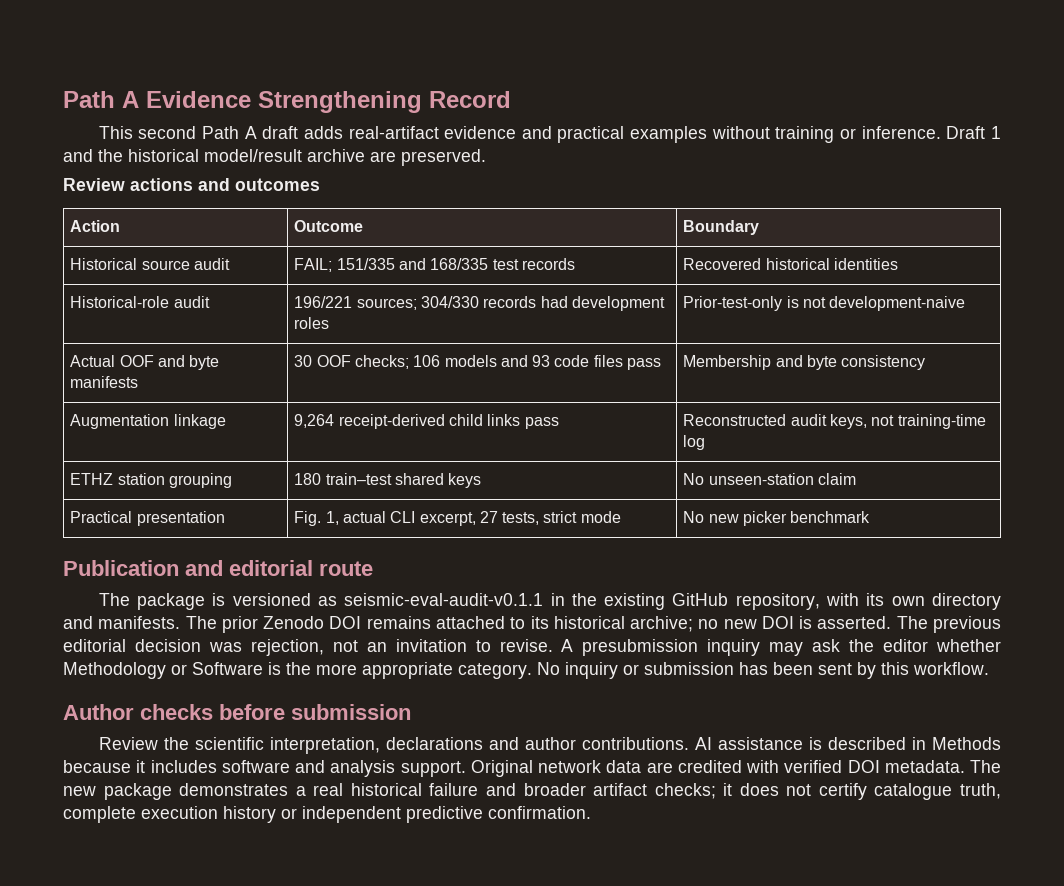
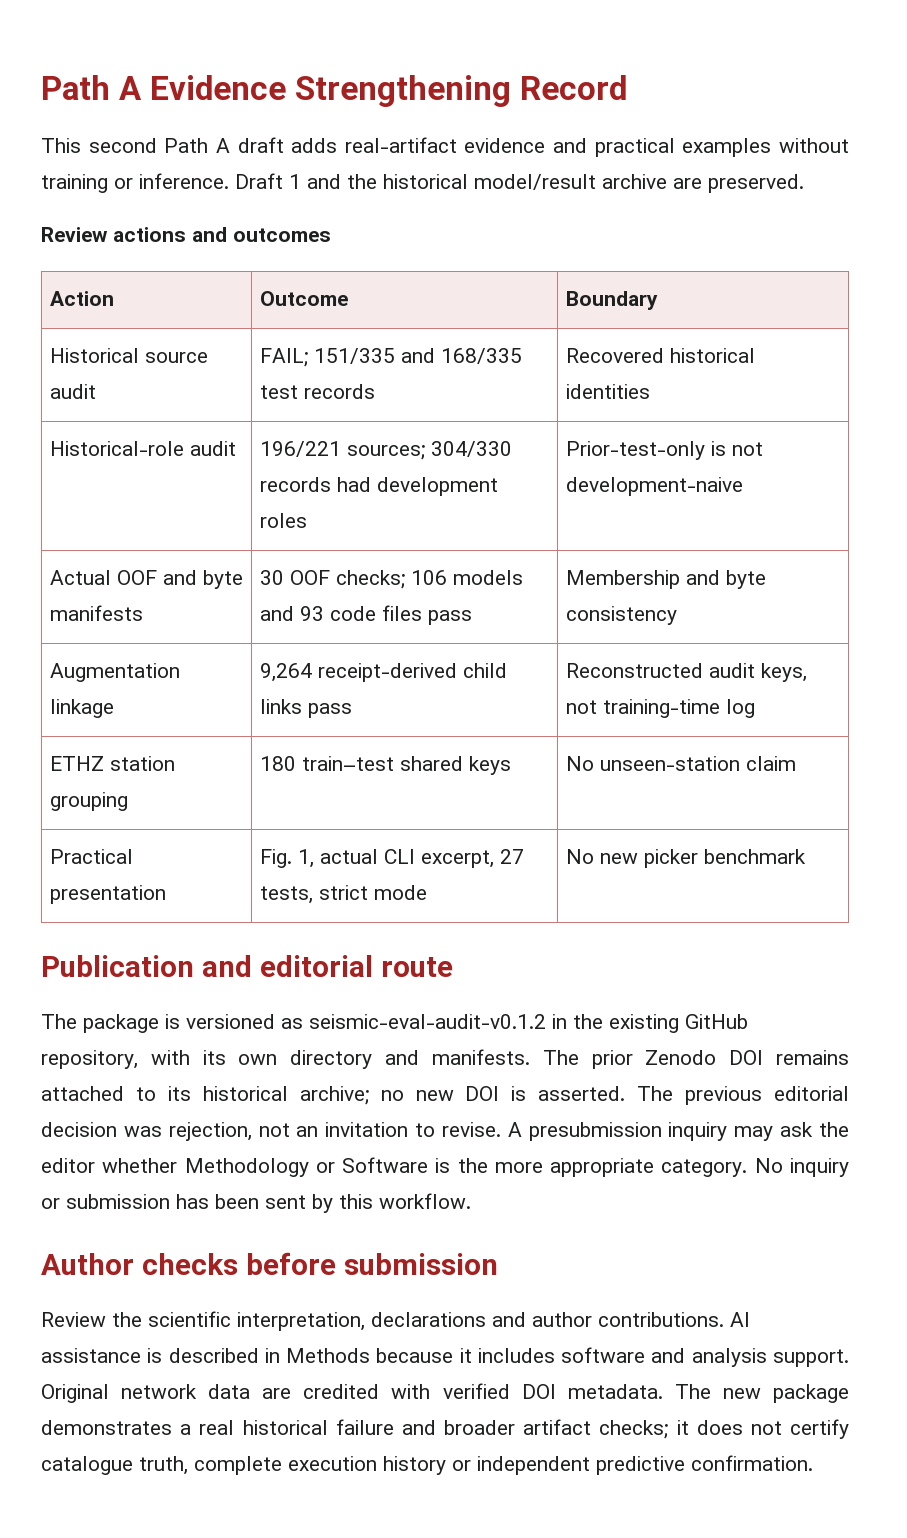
- The package is versioned as seismic-eval-audit-v0.1.1 in the existing GitHub repository, with its own directory and manifests.
+ The package is versioned as seismic-eval-audit-v0.1.2 in the existing GitHub repository, with its own directory and manifests.

